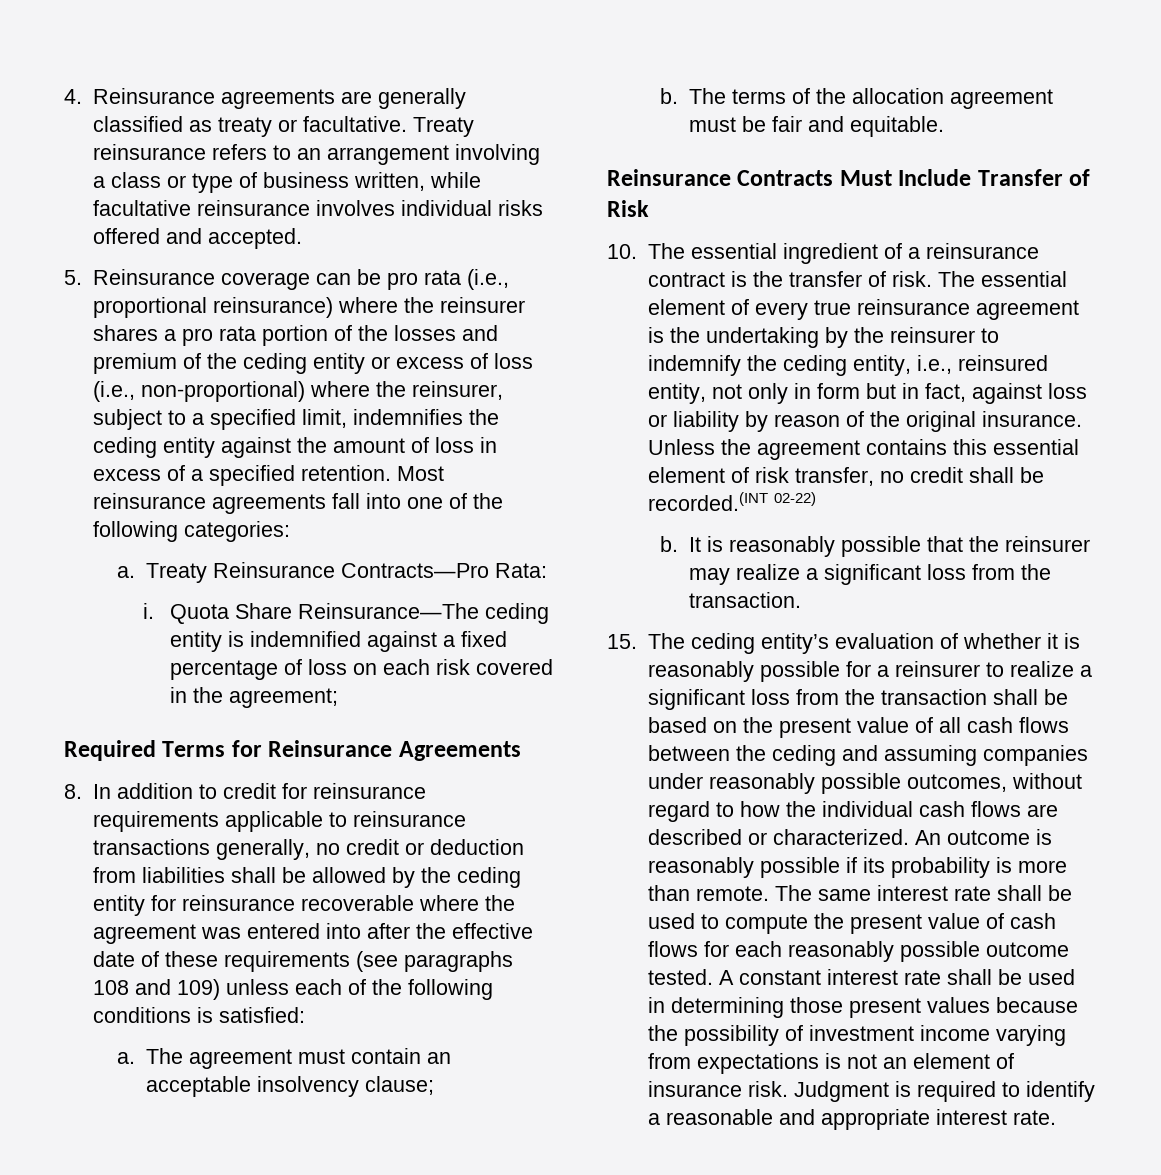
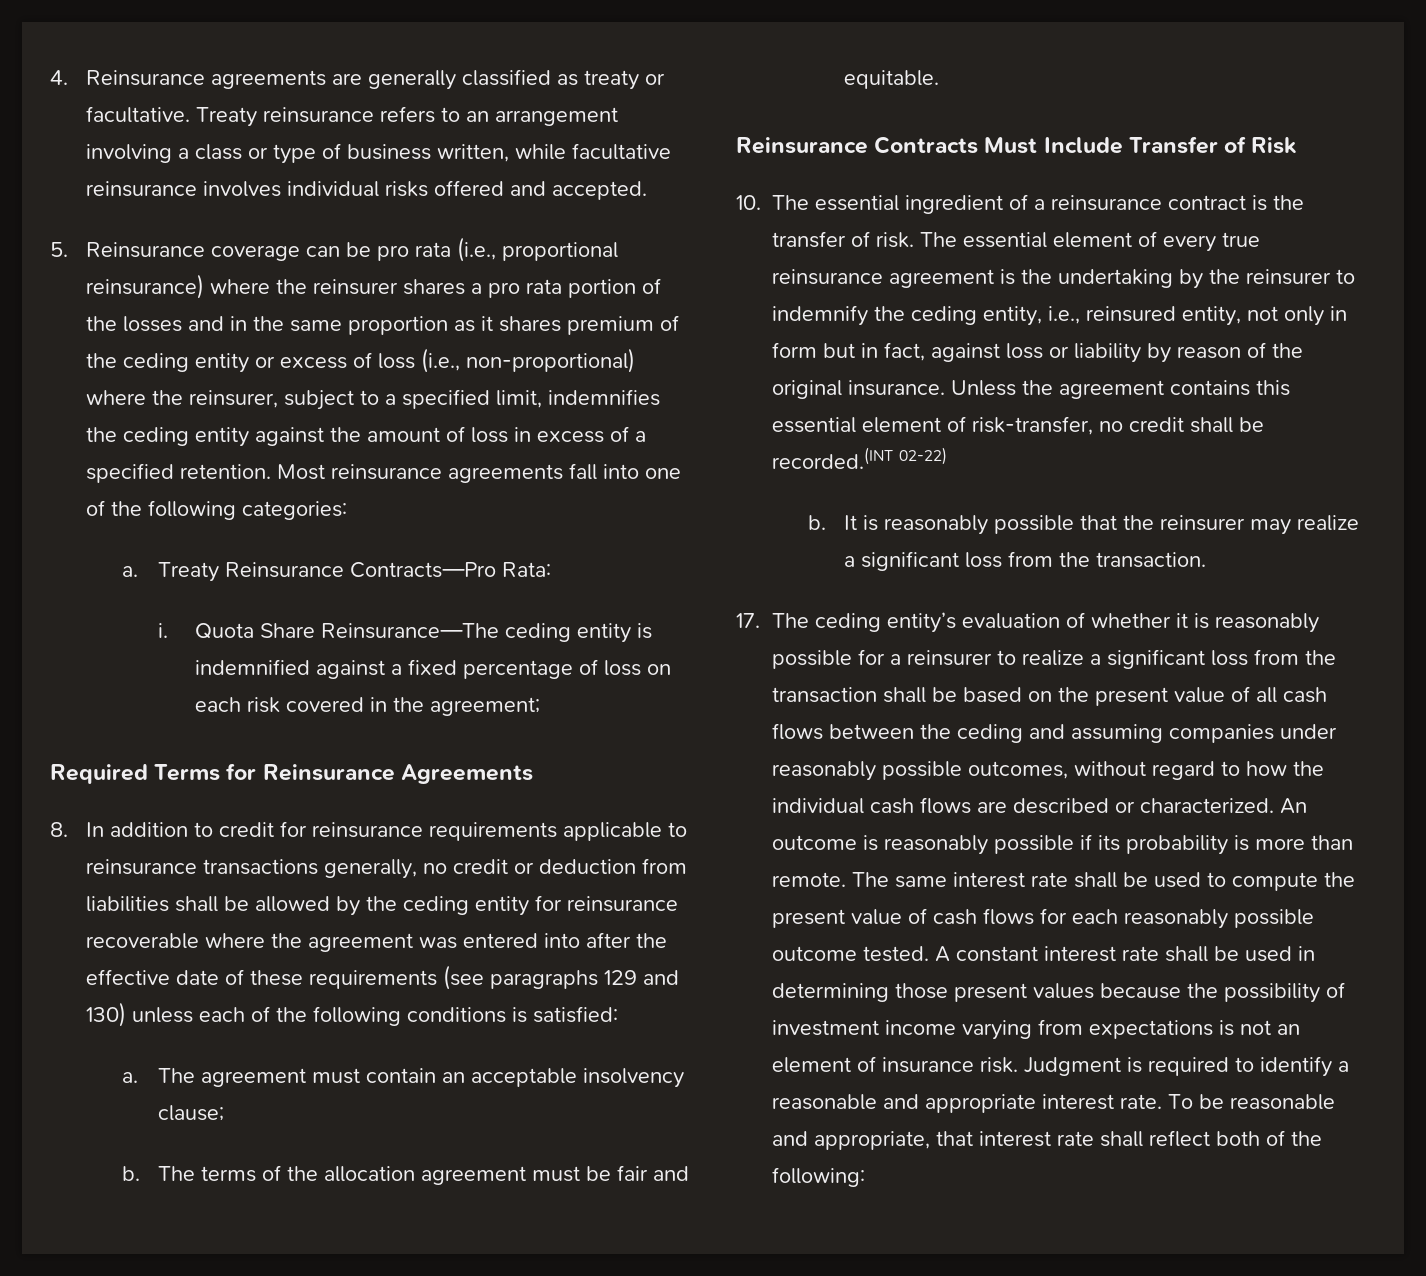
- 5. Reinsurance coverage can be pro rata (i.e., proportional reinsurance) where the reinsurer shares a pro rata portion of the losses and premium of the ceding entity or excess of loss (i.e., non-proportional) where the reinsurer, subject to a specified limit, indemnifies the ceding entity against the amount of loss in excess of a specified retention.
+ 5. Reinsurance coverage can be pro rata (i.e., proportional reinsurance) where the reinsurer shares a pro rata portion of the losses and in the same proportion as it shares premium of the ceding entity or excess of loss (i.e., non-proportional) where the reinsurer, subject to a specified limit, indemnifies the ceding entity against the amount of loss in excess of a specified retention.
- 8. In addition to credit for reinsurance requirements applicable to reinsurance transactions generally, no credit or deduction from liabilities shall be allowed by the ceding entity for reinsurance recoverable where the agreement was entered into after the effective date of these requirements (see paragraphs 108 and 109) unless each of the following conditions is satisfied:
+ 8. In addition to credit for reinsurance requirements applicable to reinsurance transactions generally, no credit or deduction from liabilities shall be allowed by the ceding entity for reinsurance recoverable where the agreement was entered into after the effective date of these requirements (see paragraphs 129 and 130) unless each of the following conditions is satisfied:
- Unless the agreement contains this essential element of risk transfer, no credit shall be recorded.(INT 02-22)
+ Unless the agreement contains this essential element of risk-transfer, no credit shall be recorded.(INT 02-22)
- 15. The ceding entity’s evaluation of whether it is reasonably possible for a reinsurer to realize a significant loss from the transaction shall be based on the present value of all cash flows between the ceding and assuming companies under reasonably possible outcomes, without regard to how the individual cash flows are described or characterized.
+ 17. The ceding entity’s evaluation of whether it is reasonably possible for a reinsurer to realize a significant loss from the transaction shall be based on the present value of all cash flows between the ceding and assuming companies under reasonably possible outcomes, without regard to how the individual cash flows are described or characterized.
+ To be reasonable and appropriate, that interest rate shall reflect both of the following:

